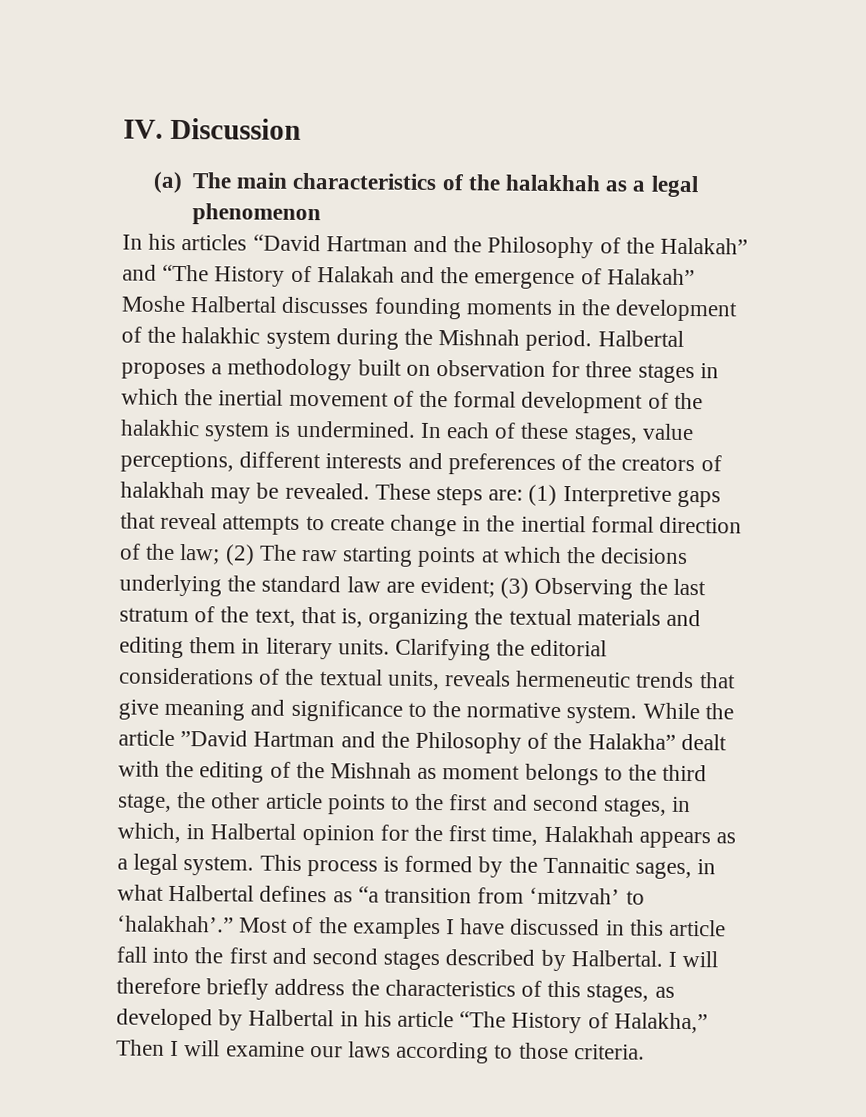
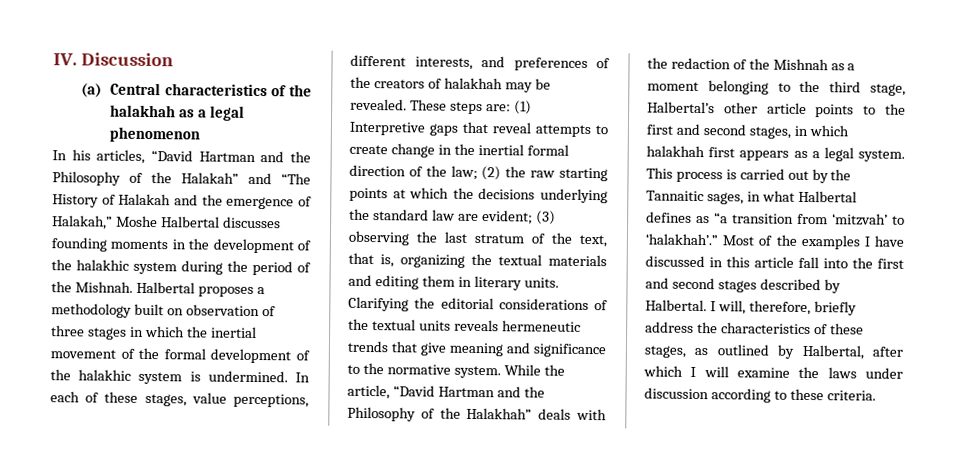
- (a) The main characteristics of the halakhah as a legal phenomenon
+ (a) Central characteristics of the halakhah as a legal phenomenon
- In his articles “David Hartman and the Philosophy of the Halakah” and “The History of Halakah and the emergence of Halakah” Moshe Halbertal discusses founding moments in the development of the halakhic system during the Mishnah period.
+ In his articles, “David Hartman and the Philosophy of the Halakah” and “The History of Halakah and the emergence of Halakah,” Moshe Halbertal discusses founding moments in the development of the halakhic system during the period of the Mishnah.
- Halbertal proposes a methodology built on observation for three stages in which the inertial movement of the formal development of the halakhic system is undermined.
+ Halbertal proposes a methodology built on observation of three stages in which the inertial movement of the formal development of the halakhic system is undermined.
- In each of these stages, value perceptions, different interests and preferences of the creators of halakhah may be revealed.
+ In each of these stages, value perceptions, different interests, and preferences of the creators of halakhah may be revealed.
- These steps are: (1) Interpretive gaps that reveal attempts to create change in the inertial formal direction of the law; (2) The raw starting points at which the decisions underlying the standard law are evident; (3) Observing the last stratum of the text, that is, organizing the textual materials and editing them in literary units.
+ These steps are: (1) Interpretive gaps that reveal attempts to create change in the inertial formal direction of the law; (2) the raw starting points at which the decisions underlying the standard law are evident; (3) observing the last stratum of the text, that is, organizing the textual materials and editing them in literary units.
- Clarifying the editorial considerations of the textual units, reveals hermeneutic trends that give meaning and significance to the normative system.
+ Clarifying the editorial considerations of the textual units reveals hermeneutic trends that give meaning and significance to the normative system.
- While the article ”David Hartman and the Philosophy of the Halakha” dealt with the editing of the Mishnah as moment belongs to the third stage, the other article points to the first and second stages, in which, in Halbertal opinion for the first time, Halakhah appears as a legal system.
+ While the article, “David Hartman and the Philosophy of the Halakhah” deals with the redaction of the Mishnah as a moment belonging to the third stage, Halbertal’s other article points to the first and second stages, in which halakhah first appears as a legal system.
- This process is formed by the Tannaitic sages, in what Halbertal defines as “a transition from ‘mitzvah’ to ‘halakhah’.”
+ This process is carried out by the Tannaitic sages, in what Halbertal defines as “a transition from ‘mitzvah’ to ‘halakhah’.”
- I will therefore briefly address the characteristics of this stages, as developed by Halbertal in his article “The History of Halakha,” Then I will examine our laws according to those criteria.
+ I will, therefore, briefly address the characteristics of these stages, as outlined by Halbertal, after which I will examine the laws under discussion according to these criteria.

